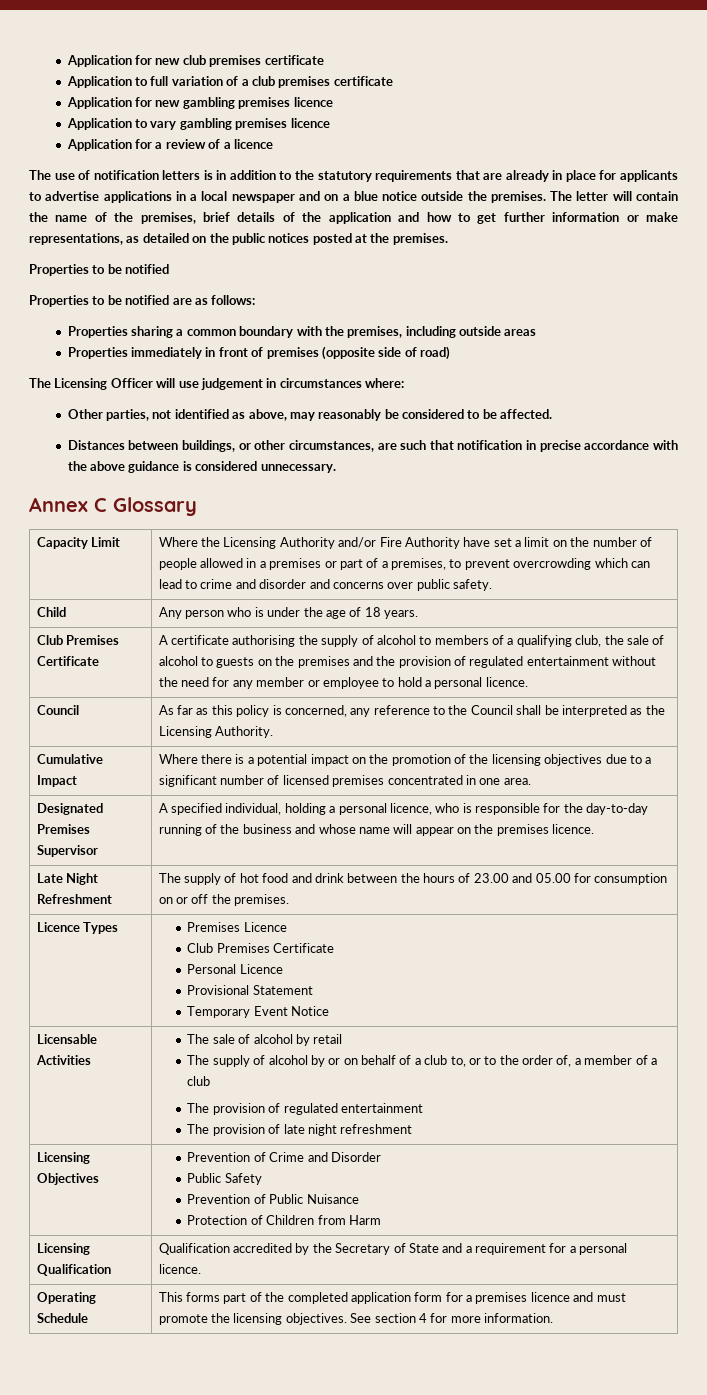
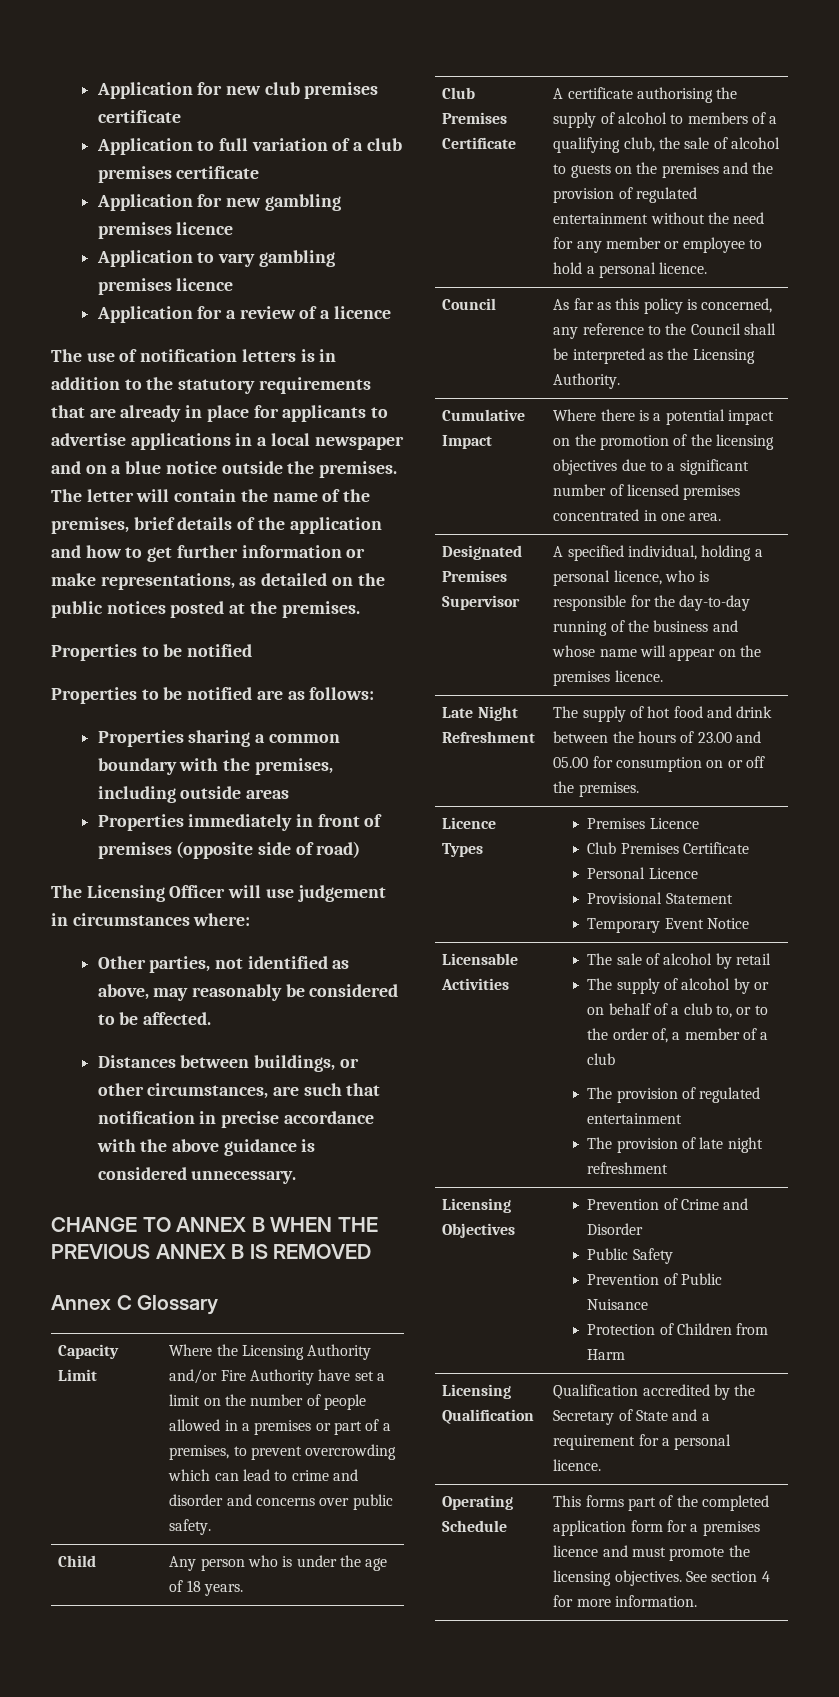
+ CHANGE TO ANNEX B WHEN THE PREVIOUS ANNEX B IS REMOVED

